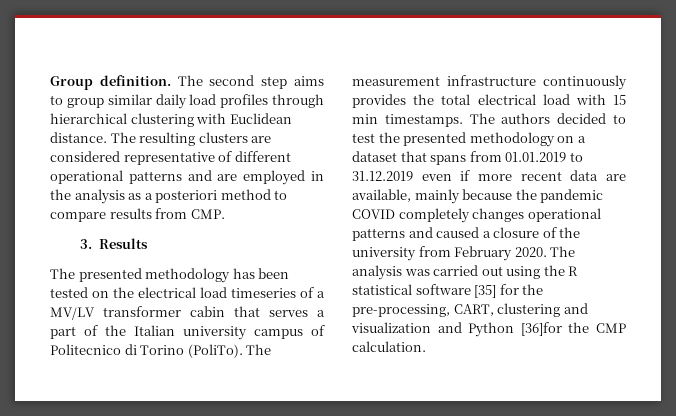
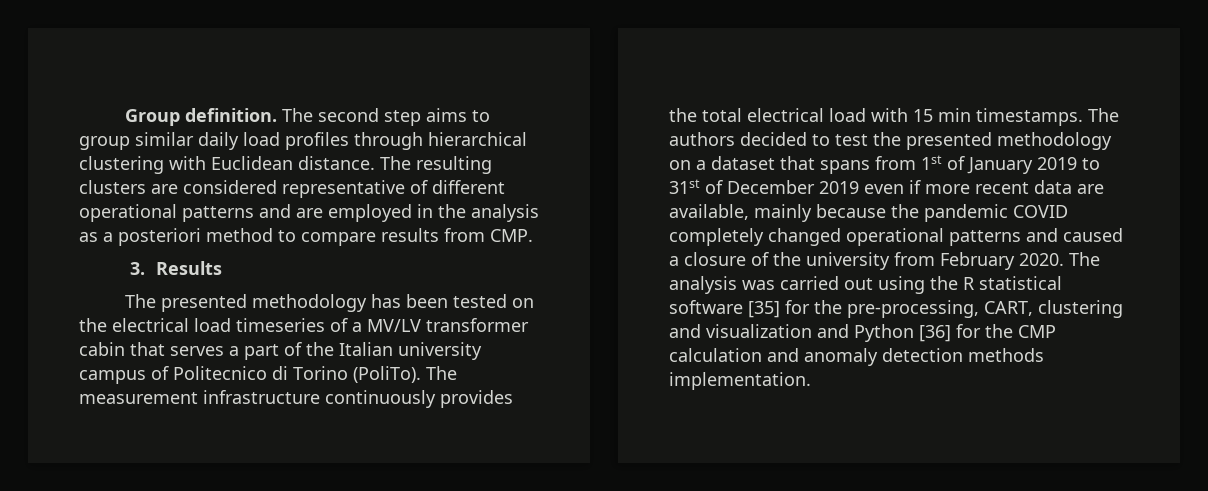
- The authors decided to test the presented methodology on a dataset that spans from 01.01.2019 to 31.12.2019 even if more recent data are available, mainly because the pandemic COVID completely changes operational patterns and caused a closure of the university from February 2020.
+ The authors decided to test the presented methodology on a dataset that spans from 1st of January 2019 to 31st of December 2019 even if more recent data are available, mainly because the pandemic COVID completely changed operational patterns and caused a closure of the university from February 2020.
- The analysis was carried out using the R statistical software [35] for the pre-processing, CART, clustering and visualization and Python [36]for the CMP calculation.
+ The analysis was carried out using the R statistical software [35] for the pre-processing, CART, clustering and visualization and Python [36] for the CMP calculation and anomaly detection methods implementation.

